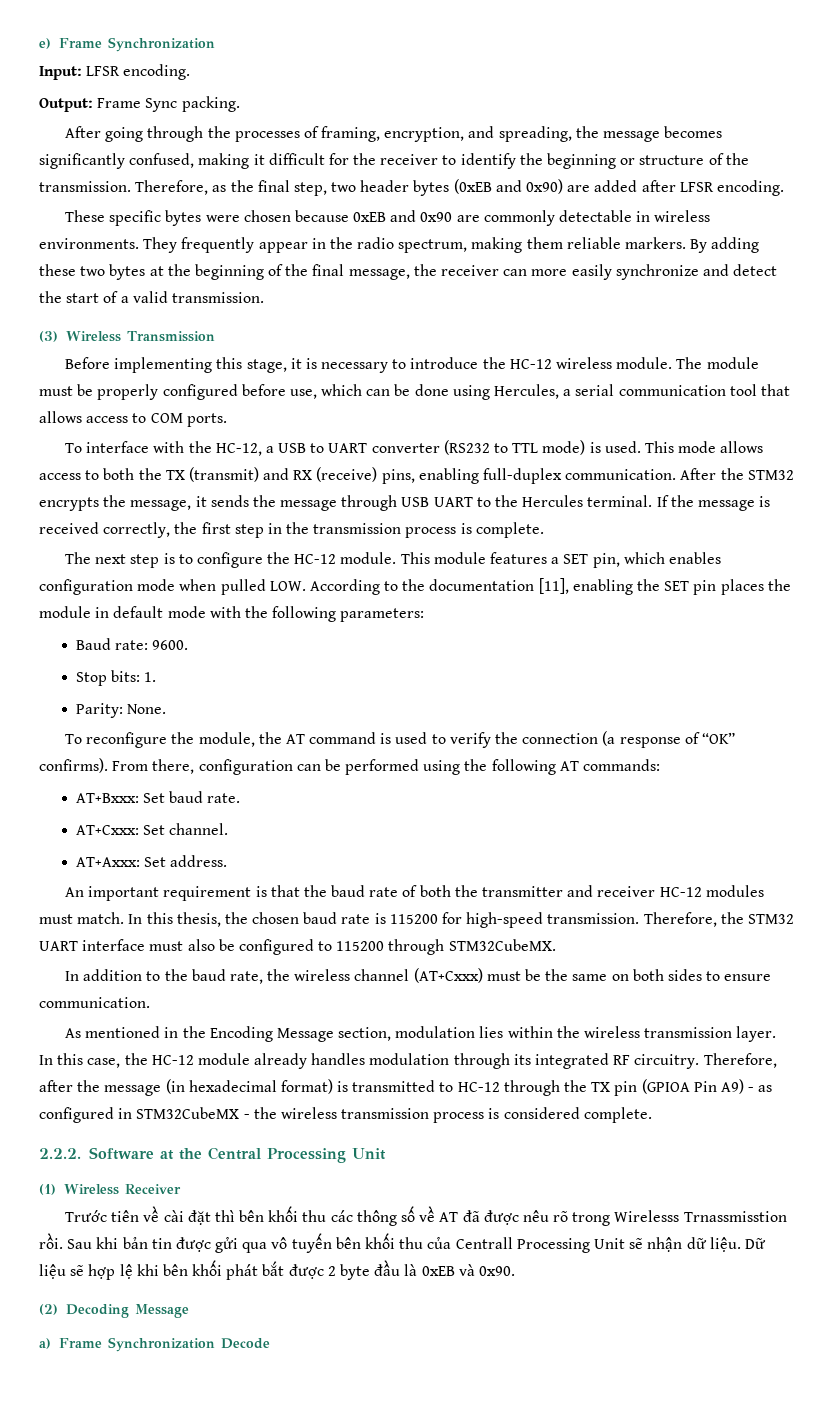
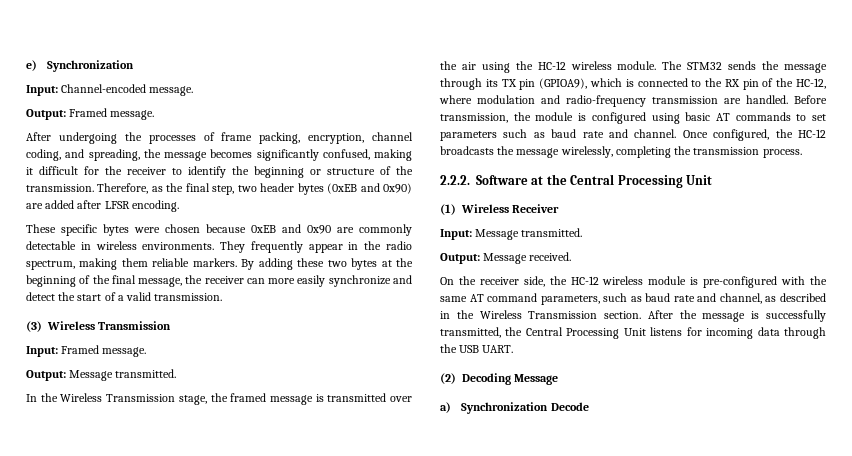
- e) Frame Synchronization
+ e) Synchronization
- Input: LFSR encoding.
- Output: Frame Sync packing.
- After going through the processes of framing, encryption, and spreading, the message becomes significantly confused, making it difficult for the receiver to identify the beginning or structure of the transmission.
+ Input: Channel-encoded message.
+ Output: Framed message.
+ After undergoing the processes of frame packing, encryption, channel coding, and spreading, the message becomes significantly confused, making it difficult for the receiver to identify the beginning or structure of the transmission.
- Before implementing this stage, it is necessary to introduce the HC-12 wireless module.
+ Input: Framed message.
+ Output: Message transmitted.
+ In the Wireless Transmission stage, the framed message is transmitted over the air using the HC-12 wireless module.
- The module must be properly configured before use, which can be done using Hercules, a serial communication tool that allows access to COM ports.
- To interface with the HC-12, a USB to UART converter (RS232 to TTL mode) is used. This mode allows access to both the TX (transmit) and RX (receive) pins, enabling full-duplex communication. After the STM32 encrypts the message, it sends the message through USB UART to the Hercules terminal. If the message is received correctly, the first step in the transmission process is complete.
- The next step is to configure the HC-12 module. This module features a SET pin, which enables configuration mode when pulled LOW. According to the documentation [11], enabling the SET pin places the module in default mode with the following parameters:
- Baud rate: 9600.
- Stop bits: 1.
- Parity: None.
- To reconfigure the module, the AT command is used to verify the connection (a response of “OK” confirms). From there, configuration can be performed using the following AT commands:
- AT+Bxxx: Set baud rate.
- AT+Cxxx: Set channel.
- AT+Axxx: Set address.
- An important requirement is that the baud rate of both the transmitter and receiver HC-12 modules must match. In this thesis, the chosen baud rate is 115200 for high-speed transmission. Therefore, the STM32 UART interface must also be configured to 115200 through STM32CubeMX.
- In addition to the baud rate, the wireless channel (AT+Cxxx) must be the same on both sides to ensure communication.
- As mentioned in the Encoding Message section, modulation lies within the wireless transmission layer. In this case, the HC-12 module already handles modulation through its integrated RF circuitry. Therefore, after the message (in hexadecimal format) is transmitted to HC-12 through the TX pin (GPIOA Pin A9) - as configured in STM32CubeMX - the wireless transmission process is considered complete.
+ The STM32 sends the message through its TX pin (GPIOA9), which is connected to the RX pin of the HC-12, where modulation and radio-frequency transmission are handled. Before transmission, the module is configured using basic AT commands to set parameters such as baud rate and channel. Once configured, the HC-12 broadcasts the message wirelessly, completing the transmission process.
- Trước tiên về cài đặt thì bên khối thu các thông số về AT đã được nêu rõ trong Wirelesss Trnassmisstion rồi. Sau khi bản tin được gửi qua vô tuyến bên khối thu của Centrall Processing Unit sẽ nhận dữ liệu. Dữ liệu sẽ hợp lệ khi bên khối phát bắt được 2 byte đầu là 0xEB và 0x90.
+ Input: Message transmitted.
+ Output: Message received.
+ On the receiver side, the HC-12 wireless module is pre-configured with the same AT command parameters, such as baud rate and channel, as described in the Wireless Transmission section. After the message is successfully transmitted, the Central Processing Unit listens for incoming data through the USB UART.
- a) Frame Synchronization Decode
+ a) Synchronization Decode

